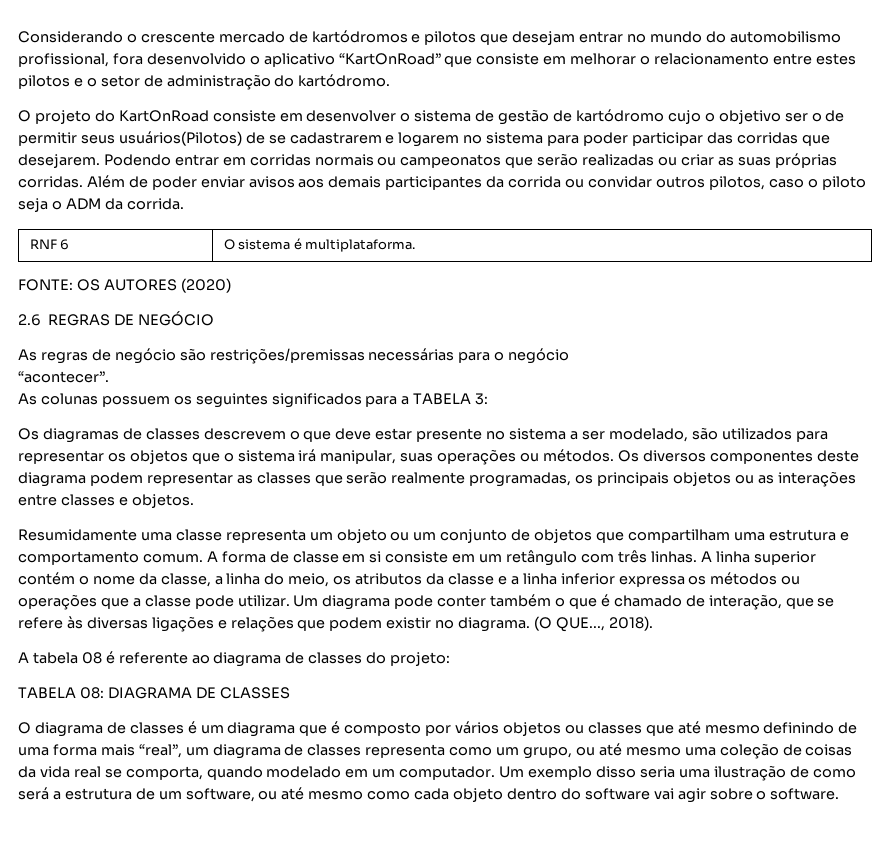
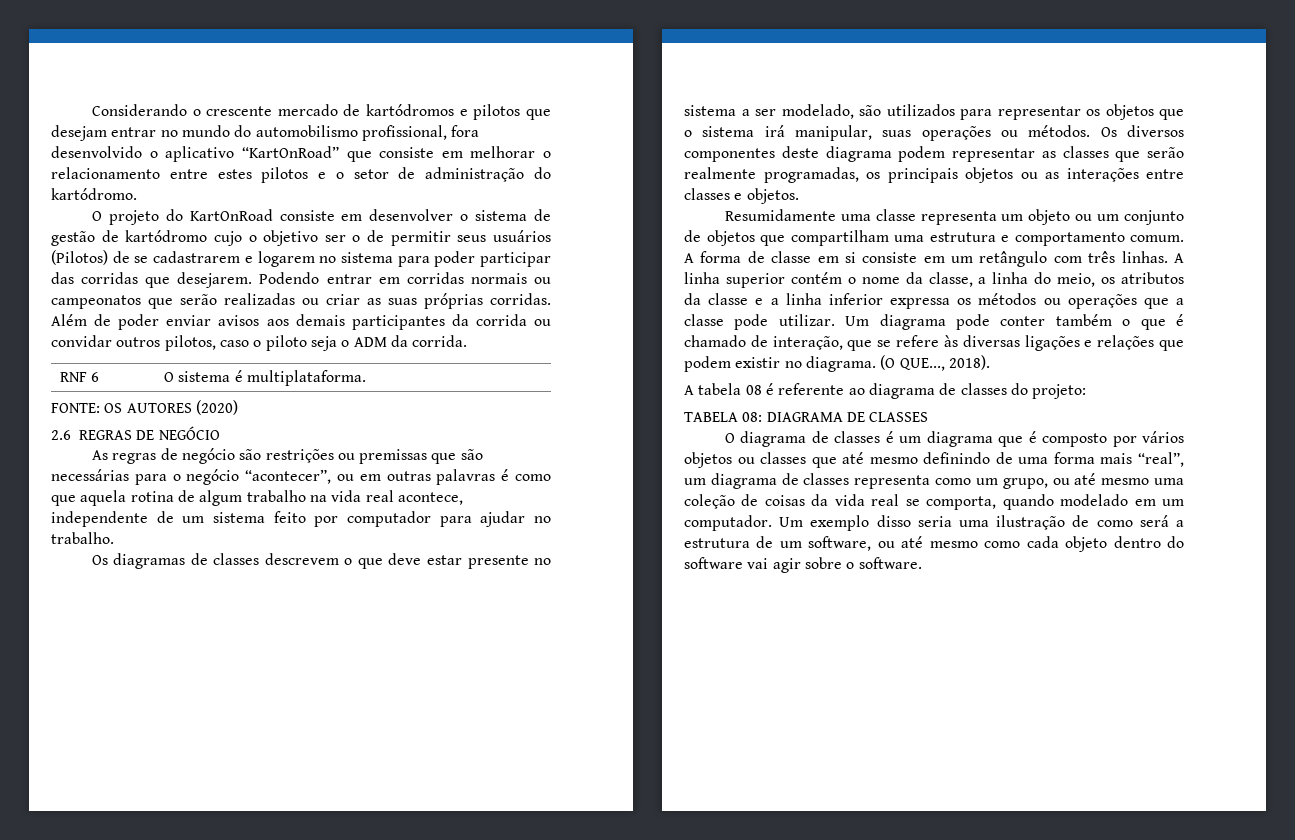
- O projeto do KartOnRoad consiste em desenvolver o sistema de gestão de kartódromo cujo o objetivo ser o de permitir seus usuários(Pilotos) de se cadastrarem e logarem no sistema para poder participar das corridas que desejarem.
+ O projeto do KartOnRoad consiste em desenvolver o sistema de gestão de kartódromo cujo o objetivo ser o de permitir seus usuários (Pilotos) de se cadastrarem e logarem no sistema para poder participar das corridas que desejarem.
- As regras de negócio são restrições/premissas necessárias para o negócio
- “acontecer”.
- As colunas possuem os seguintes significados para a TABELA 3:
+ As regras de negócio são restrições ou premissas que são necessárias para o negócio “acontecer”, ou em outras palavras é como que aquela rotina de algum trabalho na vida real acontece, independente de um sistema feito por computador para ajudar no trabalho.

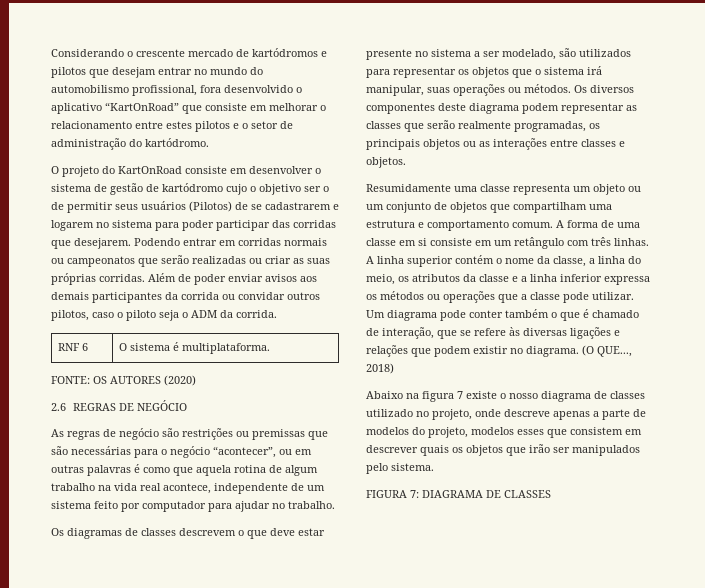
- A forma de classe em si consiste em um retângulo com três linhas.
+ A forma de uma classe em si consiste em um retângulo com três linhas.
- (O QUE..., 2018).
- A tabela 08 é referente ao diagrama de classes do projeto:
- TABELA 08: DIAGRAMA DE CLASSES
- O diagrama de classes é um diagrama que é composto por vários objetos ou classes que até mesmo definindo de uma forma mais “real”, um diagrama de classes representa como um grupo, ou até mesmo uma coleção de coisas da vida real se comporta, quando modelado em um computador. Um exemplo disso seria uma ilustração de como será a estrutura de um software, ou até mesmo como cada objeto dentro do software vai agir sobre o software.
+ (O QUE..., 2018)
+ Abaixo na figura 7 existe o nosso diagrama de classes utilizado no projeto, onde descreve apenas a parte de modelos do projeto, modelos esses que consistem em descrever quais os objetos que irão ser manipulados pelo sistema.
+ FIGURA 7: DIAGRAMA DE CLASSES

